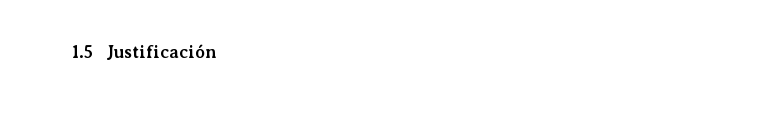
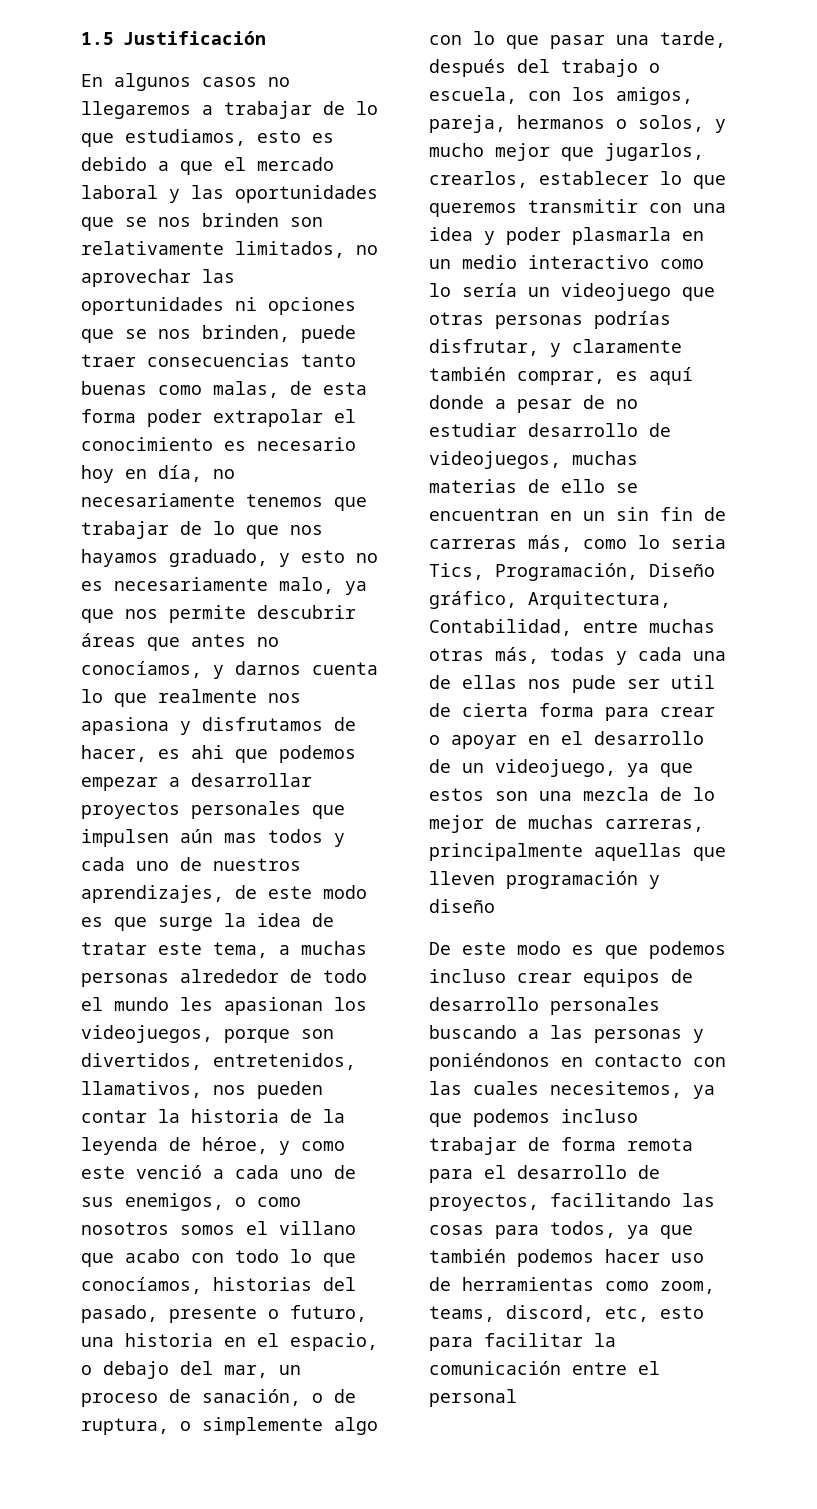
+ En algunos casos no llegaremos a trabajar de lo que estudiamos, esto es debido a que el mercado laboral y las oportunidades que se nos brinden son relativamente limitados, no aprovechar las oportunidades ni opciones que se nos brinden, puede traer consecuencias tanto buenas como malas, de esta forma poder extrapolar el conocimiento es necesario hoy en día, no necesariamente tenemos que trabajar de lo que nos hayamos graduado, y esto no es necesariamente malo, ya que nos permite descubrir áreas que antes no conocíamos, y darnos cuenta lo que realmente nos apasiona y disfrutamos de hacer, es ahi que podemos empezar a desarrollar proyectos personales que impulsen aún mas todos y cada uno de nuestros aprendizajes, de este modo es que surge la idea de tratar este tema, a muchas personas alrededor de todo el mundo les apasionan los videojuegos, porque son divertidos, entretenidos, llamativos, nos pueden contar la historia de la leyenda de héroe, y como este venció a cada uno de sus enemigos, o como nosotros somos el villano que acabo con todo lo que conocíamos, historias del pasado, presente o futuro, una historia en el espacio, o debajo del mar, un proceso de sanación, o de ruptura, o simplemente algo con lo que pasar una tarde, después del trabajo o escuela, con los amigos, pareja, hermanos o solos, y mucho mejor que jugarlos, crearlos, establecer lo que queremos transmitir con una idea y poder plasmarla en un medio interactivo como lo sería un videojuego que otras personas podrías disfrutar, y claramente también comprar, es aquí donde a pesar de no estudiar desarrollo de videojuegos, muchas materias de ello se encuentran en un sin fin de carreras más, como lo seria Tics, Programación, Diseño gráfico, Arquitectura, Contabilidad, entre muchas otras más, todas y cada una de ellas nos pude ser util de cierta forma para crear o apoyar en el desarrollo de un videojuego, ya que estos son una mezcla de lo mejor de muchas carreras, principalmente aquellas que lleven programación y diseño
+ De este modo es que podemos incluso crear equipos de desarrollo personales buscando a las personas y poniéndonos en contacto con las cuales necesitemos, ya que podemos incluso trabajar de forma remota para el desarrollo de proyectos, facilitando las cosas para todos, ya que también podemos hacer uso de herramientas como zoom, teams, discord, etc, esto para facilitar la comunicación entre el personal

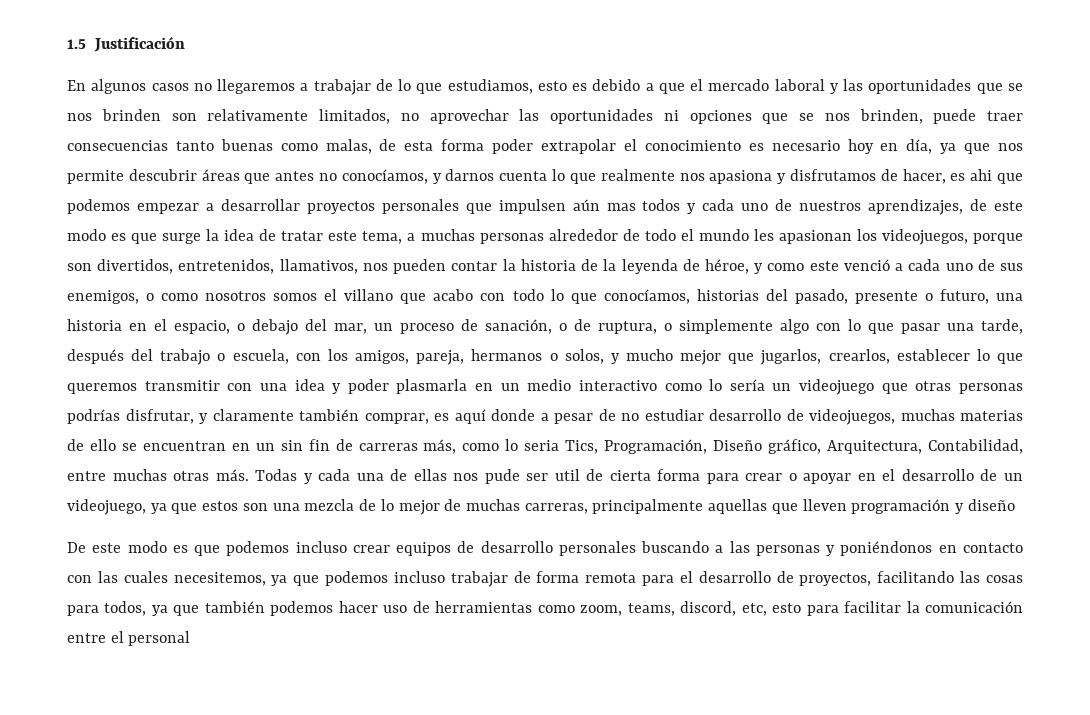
- En algunos casos no llegaremos a trabajar de lo que estudiamos, esto es debido a que el mercado laboral y las oportunidades que se nos brinden son relativamente limitados, no aprovechar las oportunidades ni opciones que se nos brinden, puede traer consecuencias tanto buenas como malas, de esta forma poder extrapolar el conocimiento es necesario hoy en día, no necesariamente tenemos que trabajar de lo que nos hayamos graduado, y esto no es necesariamente malo, ya que nos permite descubrir áreas que antes no conocíamos, y darnos cuenta lo que realmente nos apasiona y disfrutamos de hacer, es ahi que podemos empezar a desarrollar proyectos personales que impulsen aún mas todos y cada uno de nuestros aprendizajes, de este modo es que surge la idea de tratar este tema, a muchas personas alrededor de todo el mundo les apasionan los videojuegos, porque son divertidos, entretenidos, llamativos, nos pueden contar la historia de la leyenda de héroe, y como este venció a cada uno de sus enemigos, o como nosotros somos el villano que acabo con todo lo que conocíamos, historias del pasado, presente o futuro, una historia en el espacio, o debajo del mar, un proceso de sanación, o de ruptura, o simplemente algo con lo que pasar una tarde, después del trabajo o escuela, con los amigos, pareja, hermanos o solos, y mucho mejor que jugarlos, crearlos, establecer lo que queremos transmitir con una idea y poder plasmarla en un medio interactivo como lo sería un videojuego que otras personas podrías disfrutar, y claramente también comprar, es aquí donde a pesar de no estudiar desarrollo de videojuegos, muchas materias de ello se encuentran en un sin fin de carreras más, como lo seria Tics, Programación, Diseño gráfico, Arquitectura, Contabilidad, entre muchas otras más, todas y cada una de ellas nos pude ser util de cierta forma para crear o apoyar en el desarrollo de un videojuego, ya que estos son una mezcla de lo mejor de muchas carreras, principalmente aquellas que lleven programación y diseño
+ En algunos casos no llegaremos a trabajar de lo que estudiamos, esto es debido a que el mercado laboral y las oportunidades que se nos brinden son relativamente limitados, no aprovechar las oportunidades ni opciones que se nos brinden, puede traer consecuencias tanto buenas como malas, de esta forma poder extrapolar el conocimiento es necesario hoy en día, ya que nos permite descubrir áreas que antes no conocíamos, y darnos cuenta lo que realmente nos apasiona y disfrutamos de hacer, es ahi que podemos empezar a desarrollar proyectos personales que impulsen aún mas todos y cada uno de nuestros aprendizajes, de este modo es que surge la idea de tratar este tema, a muchas personas alrededor de todo el mundo les apasionan los videojuegos, porque son divertidos, entretenidos, llamativos, nos pueden contar la historia de la leyenda de héroe, y como este venció a cada uno de sus enemigos, o como nosotros somos el villano que acabo con todo lo que conocíamos, historias del pasado, presente o futuro, una historia en el espacio, o debajo del mar, un proceso de sanación, o de ruptura, o simplemente algo con lo que pasar una tarde, después del trabajo o escuela, con los amigos, pareja, hermanos o solos, y mucho mejor que jugarlos, crearlos, establecer lo que queremos transmitir con una idea y poder plasmarla en un medio interactivo como lo sería un videojuego que otras personas podrías disfrutar, y claramente también comprar, es aquí donde a pesar de no estudiar desarrollo de videojuegos, muchas materias de ello se encuentran en un sin fin de carreras más, como lo seria Tics, Programación, Diseño gráfico, Arquitectura, Contabilidad, entre muchas otras más. Todas y cada una de ellas nos pude ser util de cierta forma para crear o apoyar en el desarrollo de un videojuego, ya que estos son una mezcla de lo mejor de muchas carreras, principalmente aquellas que lleven programación y diseño

